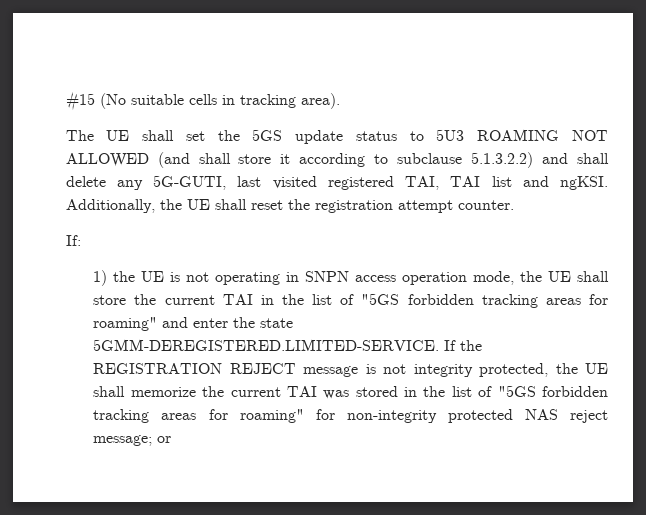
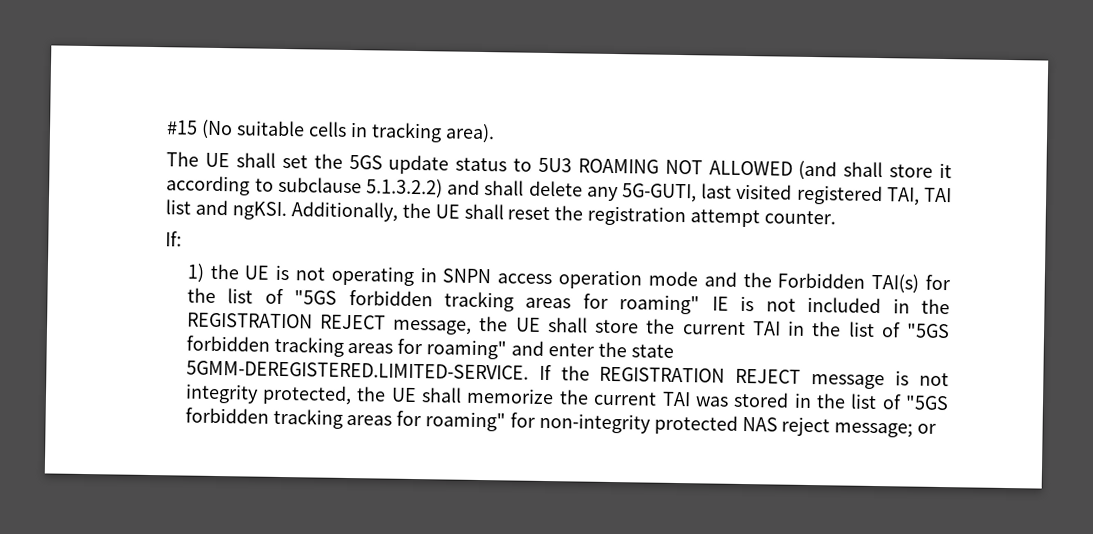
- 1) the UE is not operating in SNPN access operation mode, the UE shall store the current TAI in the list of "5GS forbidden tracking areas for roaming" and enter the state 5GMM-DEREGISTERED.LIMITED-SERVICE. If the REGISTRATION REJECT message is not integrity protected, the UE shall memorize the current TAI was stored in the list of "5GS forbidden tracking areas for roaming" for non-integrity protected NAS reject message;
+ 1) the UE is not operating in SNPN access operation mode and the Forbidden TAI(s) for the list of "5GS forbidden tracking areas for roaming" IE is not included in the REGISTRATION REJECT message, the UE shall store the current TAI in the list of "5GS forbidden tracking areas for roaming" and enter the state 5GMM-DEREGISTERED.LIMITED-SERVICE. If the REGISTRATION REJECT message is not integrity protected, the UE shall memorize the current TAI was stored in the list of "5GS forbidden tracking areas for roaming" for non-integrity protected NAS reject message;

